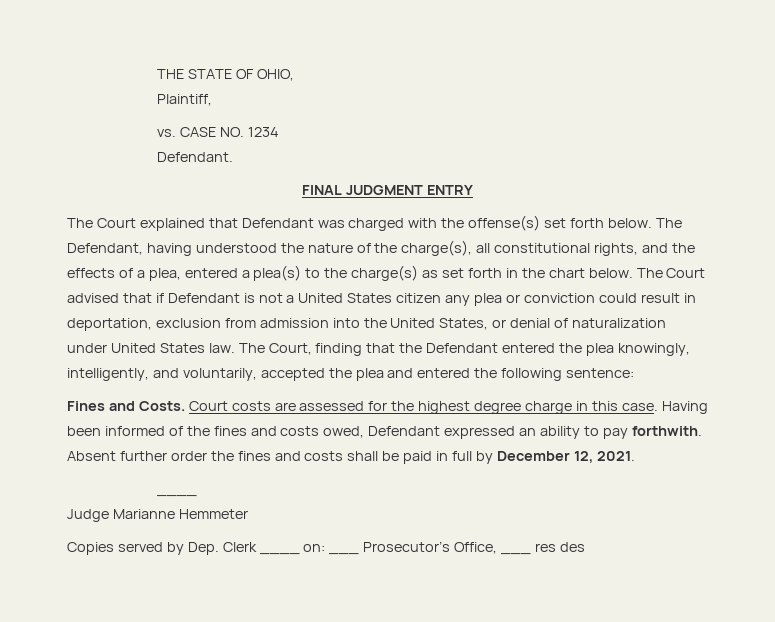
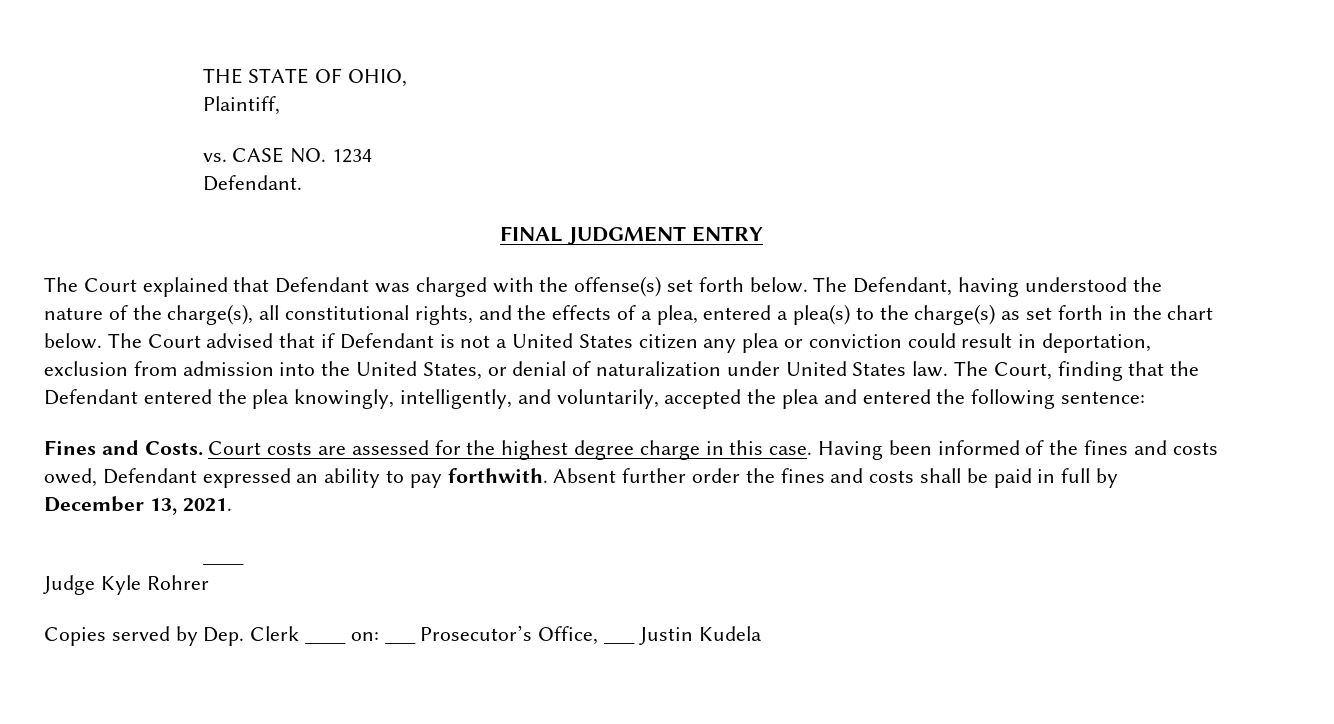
- Absent further order the fines and costs shall be paid in full by December 12, 2021.
+ Absent further order the fines and costs shall be paid in full by December 13, 2021.
- Judge Marianne Hemmeter
+ Judge Kyle Rohrer
- Copies served by Dep. Clerk ____ on: ___ Prosecutor’s Office, ___ res des
+ Copies served by Dep. Clerk ____ on: ___ Prosecutor’s Office, ___ Justin Kudela

